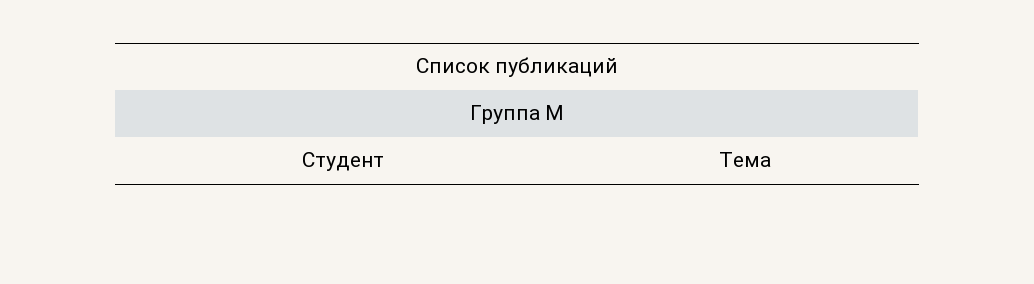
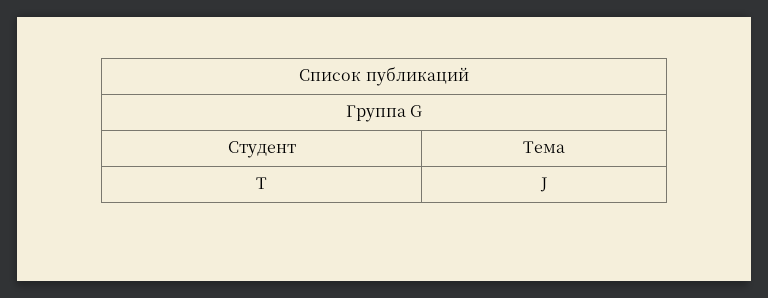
- Группа M
+ Группа G
+ T | J

